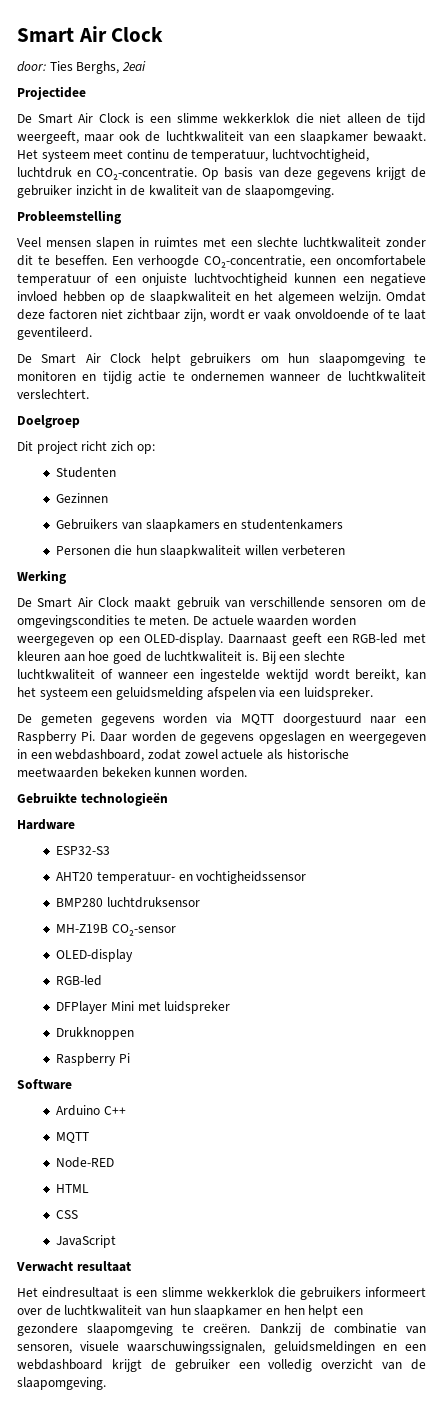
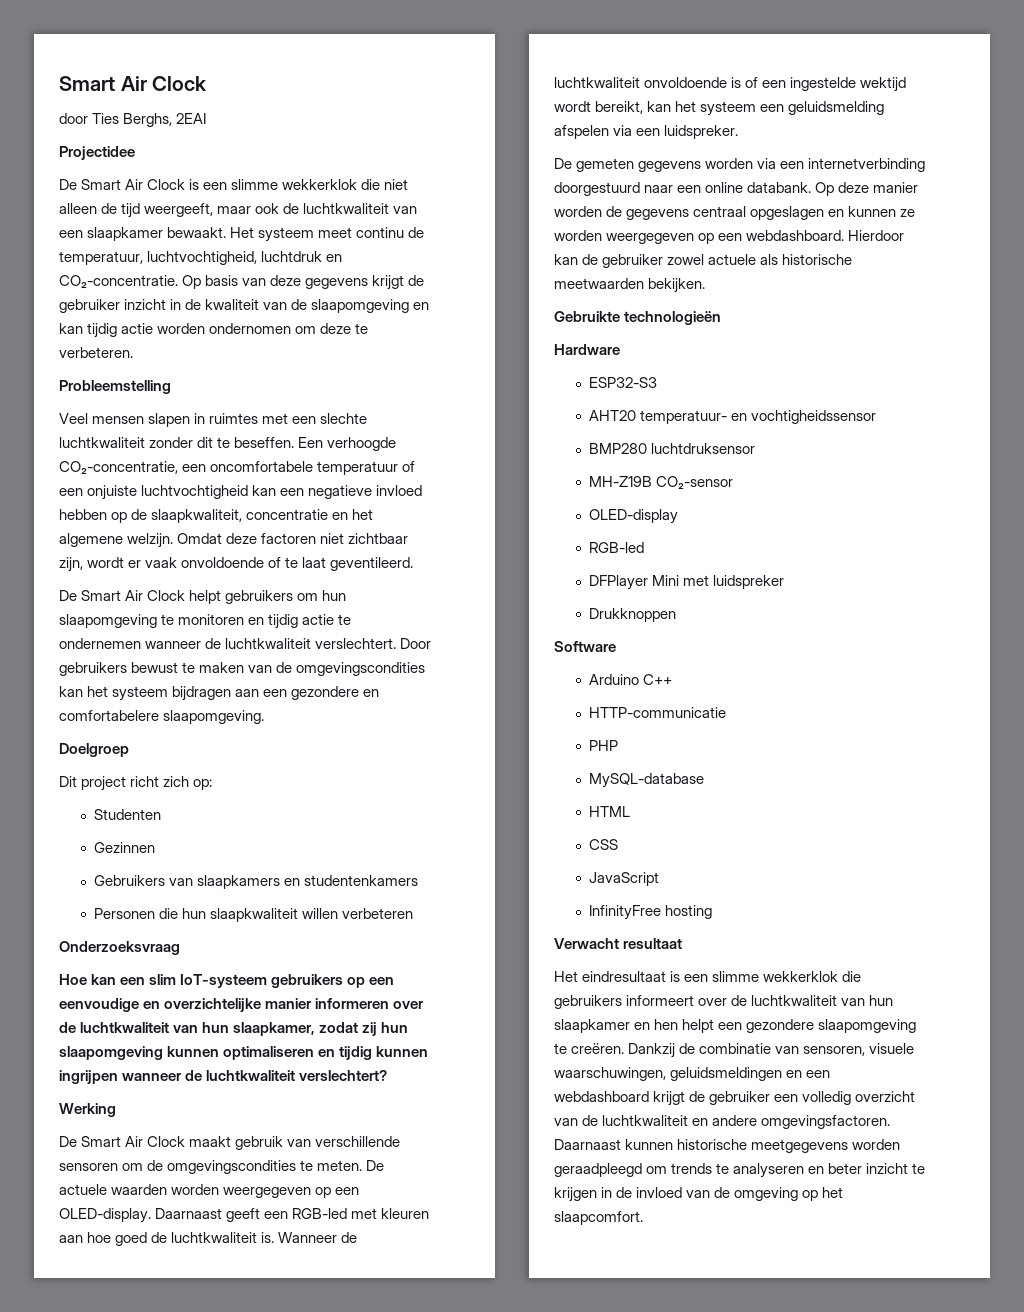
- door: Ties Berghs, 2eai
+ door Ties Berghs, 2EAI
- Op basis van deze gegevens krijgt de gebruiker inzicht in de kwaliteit van de slaapomgeving.
+ Op basis van deze gegevens krijgt de gebruiker inzicht in de kwaliteit van de slaapomgeving en kan tijdig actie worden ondernomen om deze te verbeteren.
- Een verhoogde CO₂-concentratie, een oncomfortabele temperatuur of een onjuiste luchtvochtigheid kunnen een negatieve invloed hebben op de slaapkwaliteit en het algemeen welzijn.
+ Een verhoogde CO₂-concentratie, een oncomfortabele temperatuur of een onjuiste luchtvochtigheid kan een negatieve invloed hebben op de slaapkwaliteit, concentratie en het algemene welzijn.
+ Door gebruikers bewust te maken van de omgevingscondities kan het systeem bijdragen aan een gezondere en comfortabelere slaapomgeving.
+ Onderzoeksvraag
+ Hoe kan een slim IoT-systeem gebruikers op een eenvoudige en overzichtelijke manier informeren over de luchtkwaliteit van hun slaapkamer, zodat zij hun slaapomgeving kunnen optimaliseren en tijdig kunnen ingrijpen wanneer de luchtkwaliteit verslechtert?
- Bij een slechte luchtkwaliteit of wanneer een ingestelde wektijd wordt bereikt, kan het systeem een geluidsmelding afspelen via een luidspreker.
+ Wanneer de luchtkwaliteit onvoldoende is of een ingestelde wektijd wordt bereikt, kan het systeem een geluidsmelding afspelen via een luidspreker.
- De gemeten gegevens worden via MQTT doorgestuurd naar een Raspberry Pi. Daar worden de gegevens opgeslagen en weergegeven in een webdashboard, zodat zowel actuele als historische meetwaarden bekeken kunnen worden.
+ De gemeten gegevens worden via een internetverbinding doorgestuurd naar een online databank. Op deze manier worden de gegevens centraal opgeslagen en kunnen ze worden weergegeven op een webdashboard. Hierdoor kan de gebruiker zowel actuele als historische meetwaarden bekijken.
- Raspberry Pi
  Arduino C++
- MQTT
- Node-RED
+ HTTP-communicatie
+ PHP
+ MySQL-database
+ InfinityFree hosting
- Dankzij de combinatie van sensoren, visuele waarschuwingssignalen, geluidsmeldingen en een webdashboard krijgt de gebruiker een volledig overzicht van de slaapomgeving.
+ Dankzij de combinatie van sensoren, visuele waarschuwingen, geluidsmeldingen en een webdashboard krijgt de gebruiker een volledig overzicht van de luchtkwaliteit en andere omgevingsfactoren. Daarnaast kunnen historische meetgegevens worden geraadpleegd om trends te analyseren en beter inzicht te krijgen in de invloed van de omgeving op het slaapcomfort.

